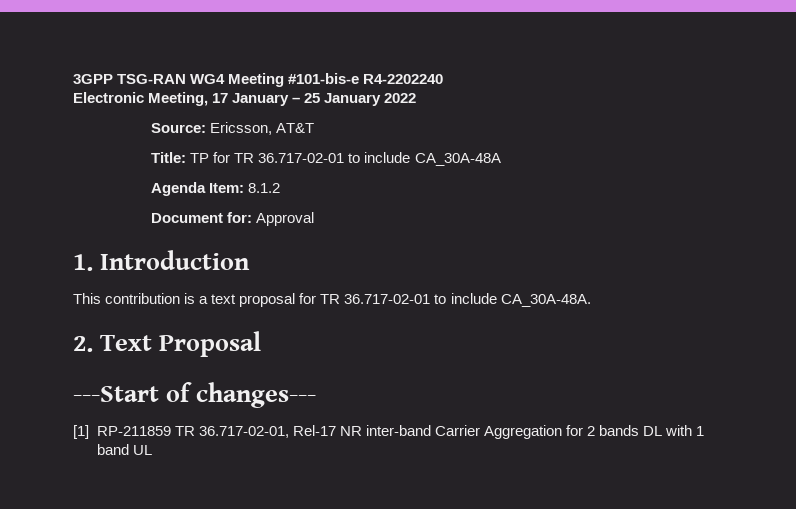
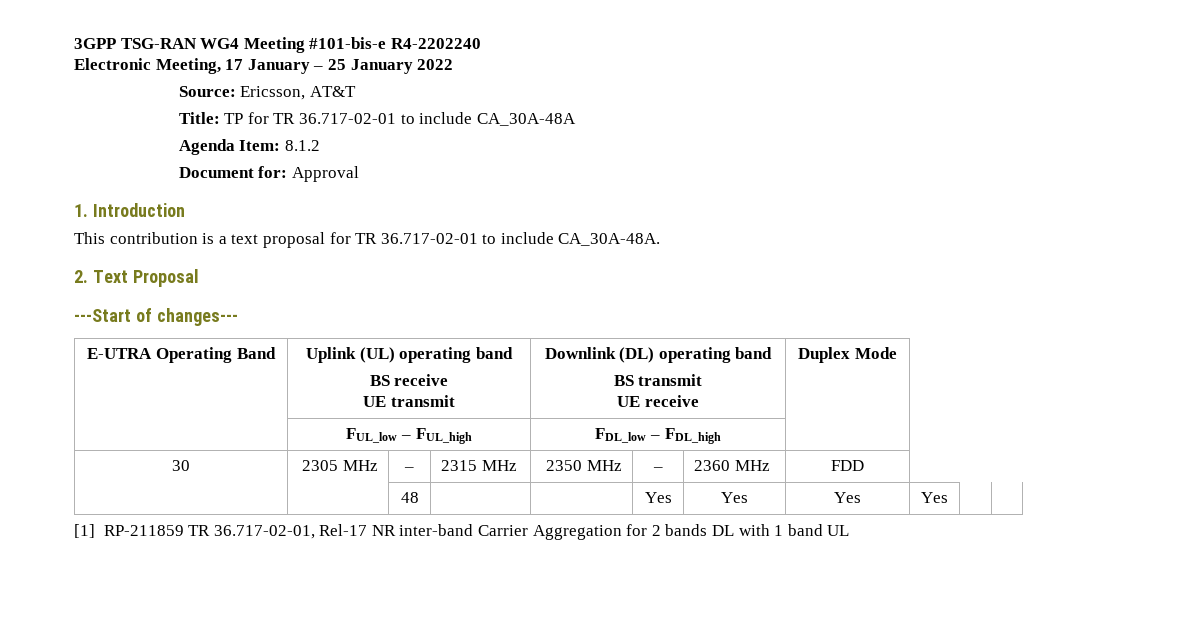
+ E-UTRA Operating Band | Uplink (UL) operating band
+ BS receive
+ UE transmit | Downlink (DL) operating band
+ BS transmit
+ UE receive | Duplex Mode
+ | FUL_low – FUL_high | FDL_low – FDL_high |
+ 30 | 2305 MHz | – | 2315 MHz | 2350 MHz | – | 2360 MHz | FDD
+ | | 48 | | | Yes | Yes | Yes | Yes | |

